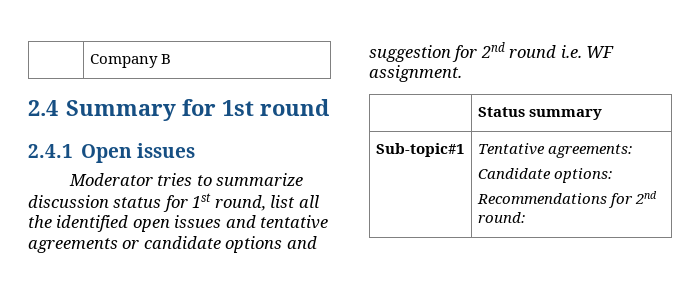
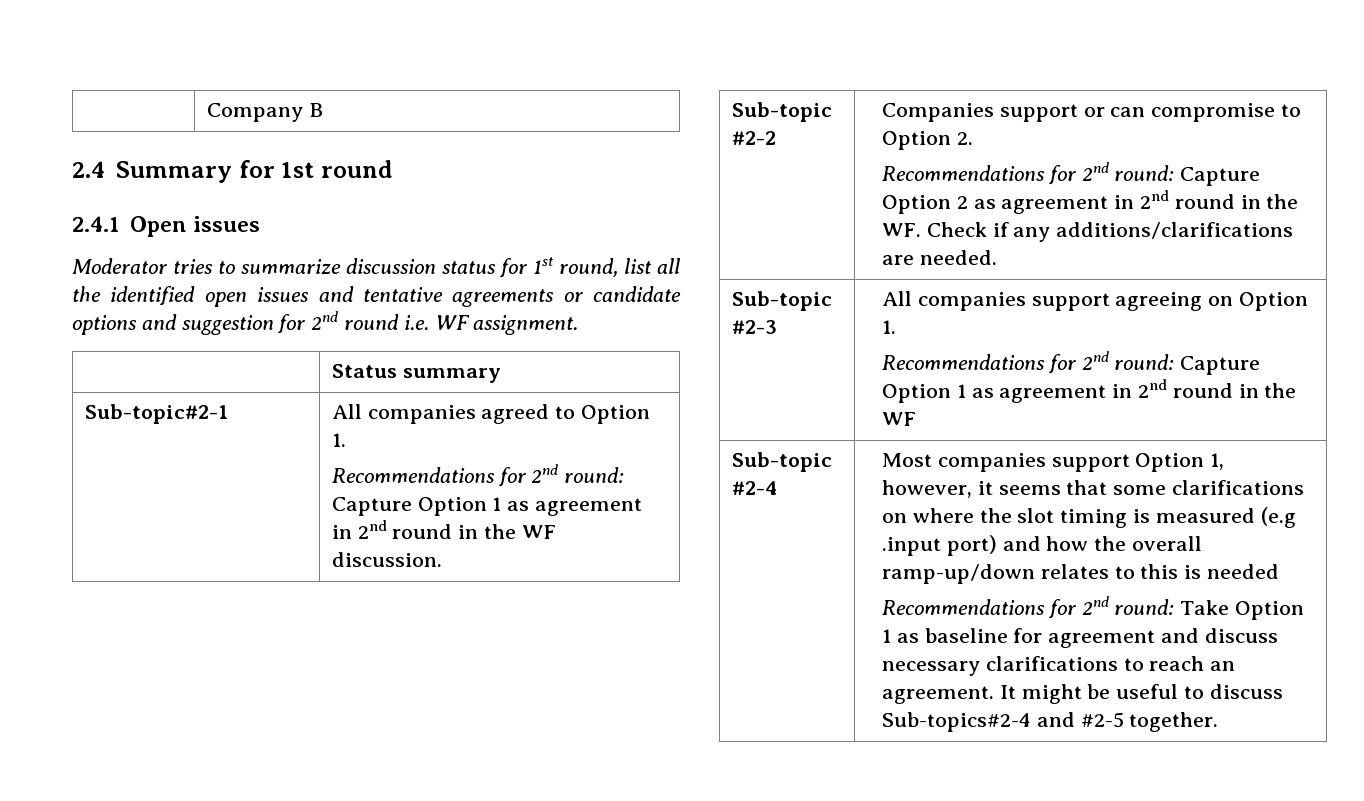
- Sub-topic#1 | Tentative agreements:
- Candidate options:
- Recommendations for 2nd round:
+ Sub-topic#2-1 | All companies agreed to Option 1.
+ Recommendations for 2nd round: Capture Option 1 as agreement in 2nd round in the WF discussion.
+ Sub-topic #2-2 | Companies support or can compromise to Option 2.
+ Recommendations for 2nd round: Capture Option 2 as agreement in 2nd round in the WF. Check if any additions/clarifications are needed.
+ Sub-topic #2-3 | All companies support agreeing on Option 1.
+ Recommendations for 2nd round: Capture Option 1 as agreement in 2nd round in the WF
+ Sub-topic #2-4 | Most companies support Option 1, however, it seems that some clarifications on where the slot timing is measured (e.g .input port) and how the overall ramp-up/down relates to this is needed
+ Recommendations for 2nd round: Take Option 1 as baseline for agreement and discuss necessary clarifications to reach an agreement. It might be useful to discuss Sub-topics#2-4 and #2-5 together.

